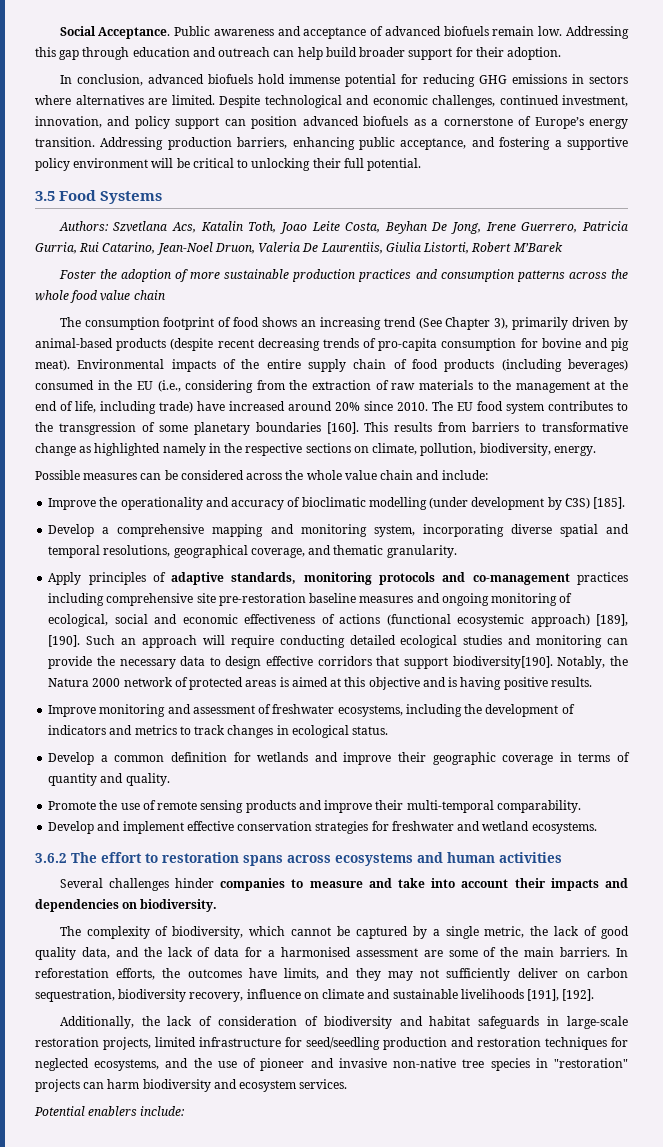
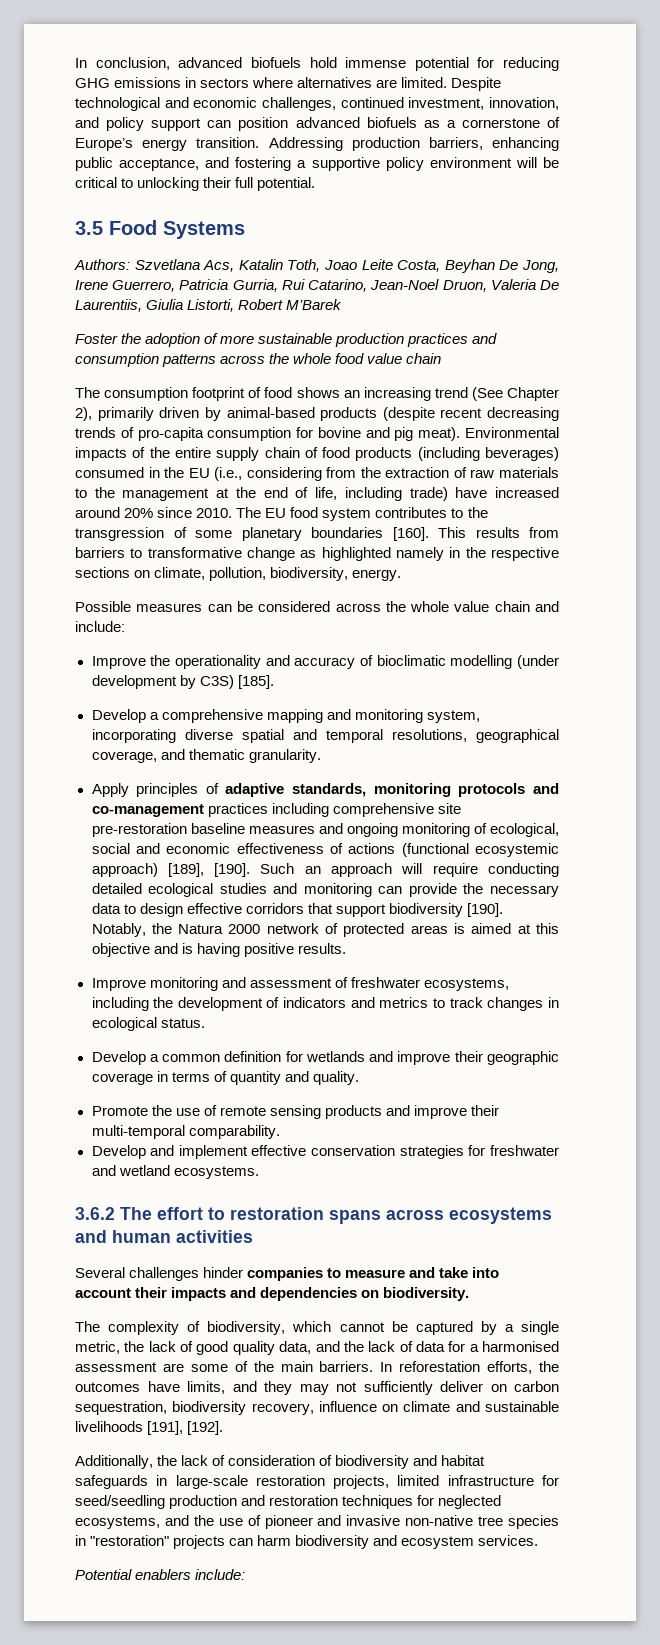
- Social Acceptance. Public awareness and acceptance of advanced biofuels remain low. Addressing this gap through education and outreach can help build broader support for their adoption.
- The consumption footprint of food shows an increasing trend (See Chapter 3), primarily driven by animal-based products (despite recent decreasing trends of pro-capita consumption for bovine and pig meat).
+ The consumption footprint of food shows an increasing trend (See Chapter 2), primarily driven by animal-based products (despite recent decreasing trends of pro-capita consumption for bovine and pig meat).
- Such an approach will require conducting detailed ecological studies and monitoring can provide the necessary data to design effective corridors that support biodiversity[190].
+ Such an approach will require conducting detailed ecological studies and monitoring can provide the necessary data to design effective corridors that support biodiversity [190].

